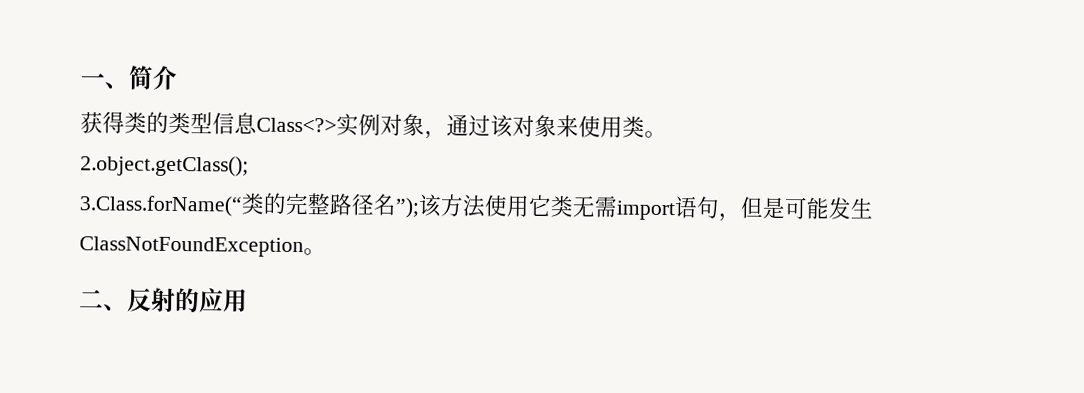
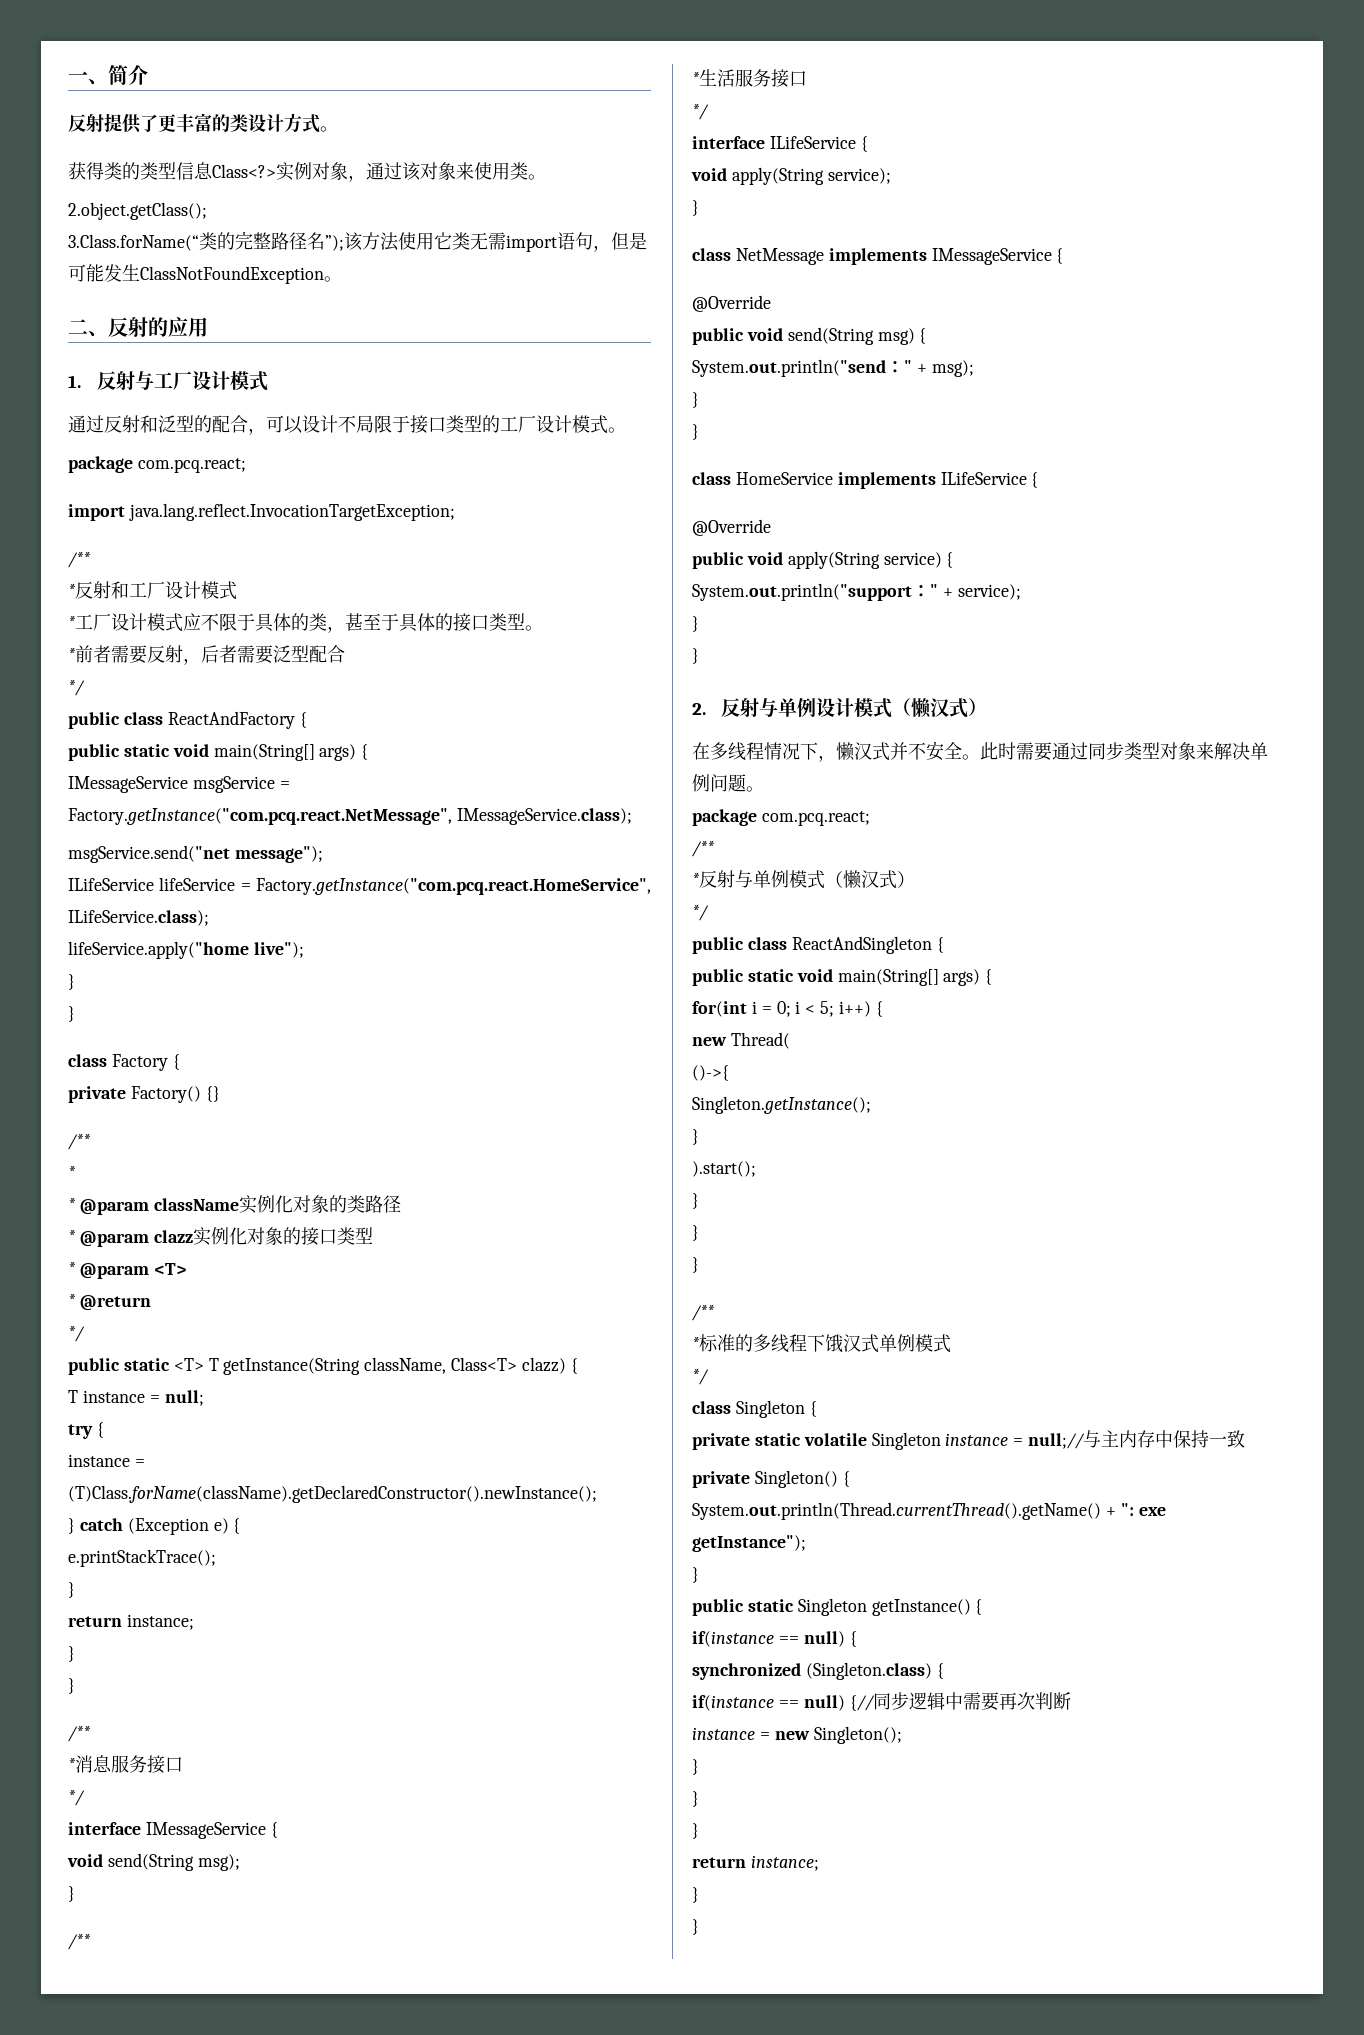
+ 反射提供了更丰富的类设计方式。
+ 1.反射与工厂设计模式
+ 通过反射和泛型的配合，可以设计不局限于接口类型的工厂设计模式。
+ package com.pcq.react;
+ import java.lang.reflect.InvocationTargetException;
+ /**
+ *反射和工厂设计模式
+ *工厂设计模式应不限于具体的类，甚至于具体的接口类型。
+ *前者需要反射，后者需要泛型配合
+ */
+ public class ReactAndFactory {
+ public static void main(String[] args) {
+ IMessageService msgService = Factory.getInstance("com.pcq.react.NetMessage", IMessageService.class);
+ msgService.send("net message");
+ ILifeService lifeService = Factory.getInstance("com.pcq.react.HomeService", ILifeService.class);
+ lifeService.apply("home live");
+ }
+ }
+ class Factory {
+ private Factory() {}
+ /**
+ *
+ * @param className实例化对象的类路径
+ * @param clazz实例化对象的接口类型
+ * @param <T>
+ * @return
+ */
+ public static <T> T getInstance(String className, Class<T> clazz) {
+ T instance = null;
+ try {
+ instance = (T)Class.forName(className).getDeclaredConstructor().newInstance();
+ } catch (Exception e) {
+ e.printStackTrace();
+ }
+ return instance;
+ }
+ }
+ /**
+ *消息服务接口
+ */
+ interface IMessageService {
+ void send(String msg);
+ }
+ /**
+ *生活服务接口
+ */
+ interface ILifeService {
+ void apply(String service);
+ }
+ class NetMessage implements IMessageService {
+ @Override
+ public void send(String msg) {
+ System.out.println("send：" + msg);
+ }
+ }
+ class HomeService implements ILifeService {
+ @Override
+ public void apply(String service) {
+ System.out.println("support：" + service);
+ }
+ }
+ 2.反射与单例设计模式（懒汉式）
+ 在多线程情况下，懒汉式并不安全。此时需要通过同步类型对象来解决单例问题。
+ package com.pcq.react;
+ /**
+ *反射与单例模式（懒汉式）
+ */
+ public class ReactAndSingleton {
+ public static void main(String[] args) {
+ for(int i = 0; i < 5; i++) {
+ new Thread(
+ ()->{
+ Singleton.getInstance();
+ }
+ ).start();
+ }
+ }
+ }
+ /**
+ *标准的多线程下饿汉式单例模式
+ */
+ class Singleton {
+ private static volatile Singleton instance = null;//与主内存中保持一致
+ private Singleton() {
+ System.out.println(Thread.currentThread().getName() + ": exe getInstance");
+ }
+ public static Singleton getInstance() {
+ if(instance == null) {
+ synchronized (Singleton.class) {
+ if(instance == null) {//同步逻辑中需要再次判断
+ instance = new Singleton();
+ }
+ }
+ }
+ return instance;
+ }
+ }

